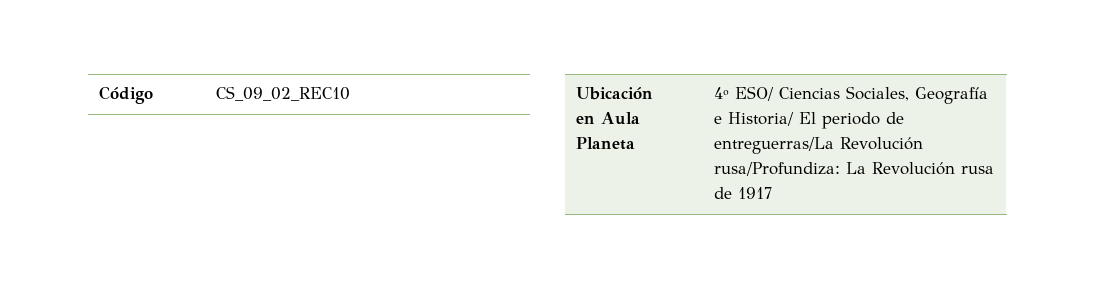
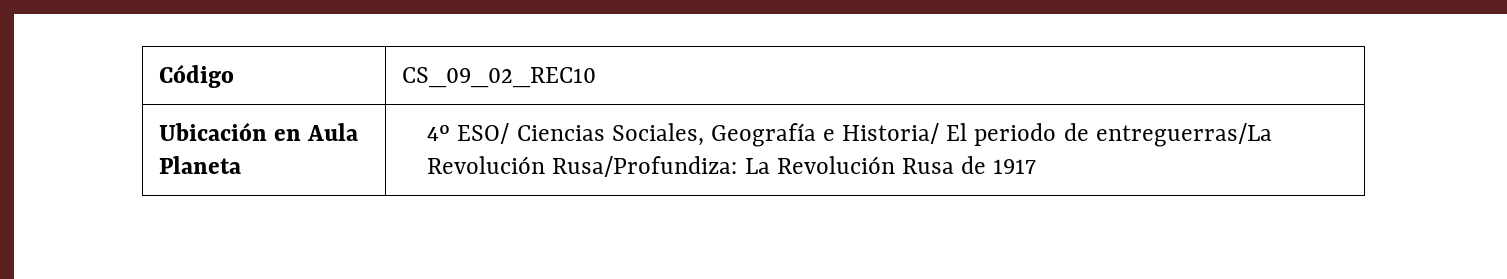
- Ubicación en Aula Planeta | 4º ESO/ Ciencias Sociales, Geografía e Historia/ El periodo de entreguerras/La Revolución rusa/Profundiza: La Revolución rusa de 1917
+ Ubicación en Aula Planeta | 4º ESO/ Ciencias Sociales, Geografía e Historia/ El periodo de entreguerras/La Revolución Rusa/Profundiza: La Revolución Rusa de 1917

